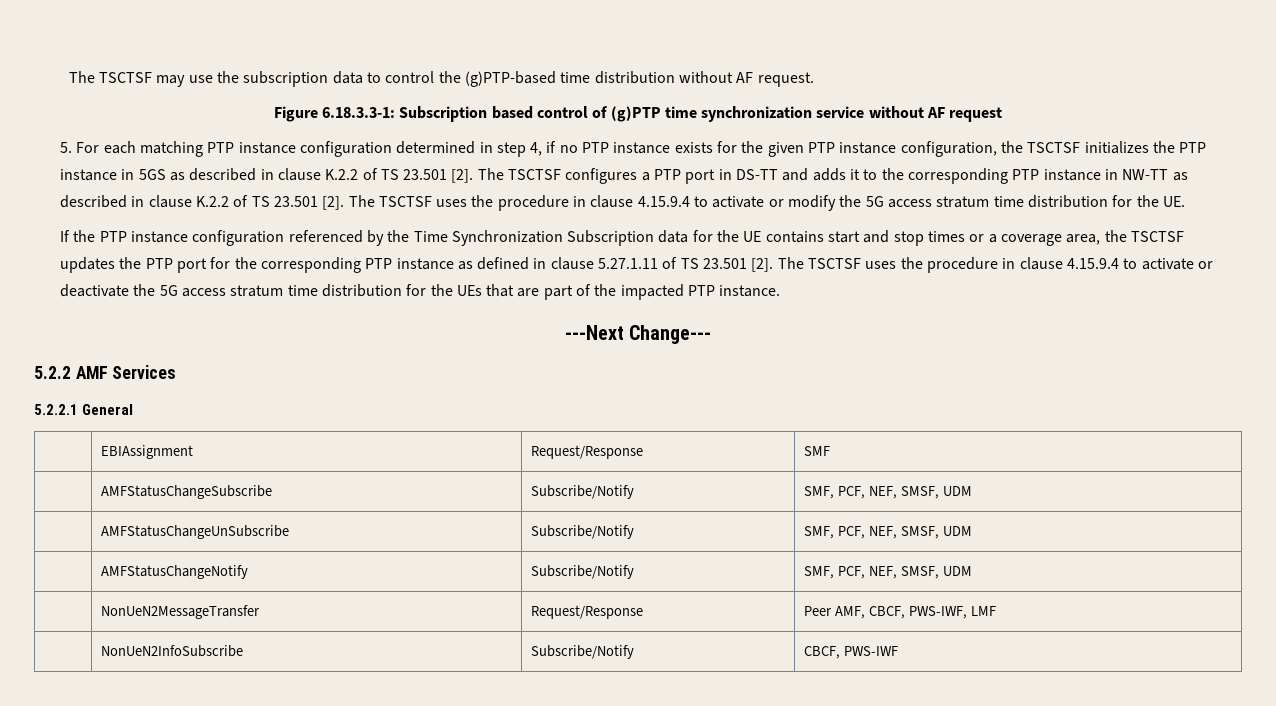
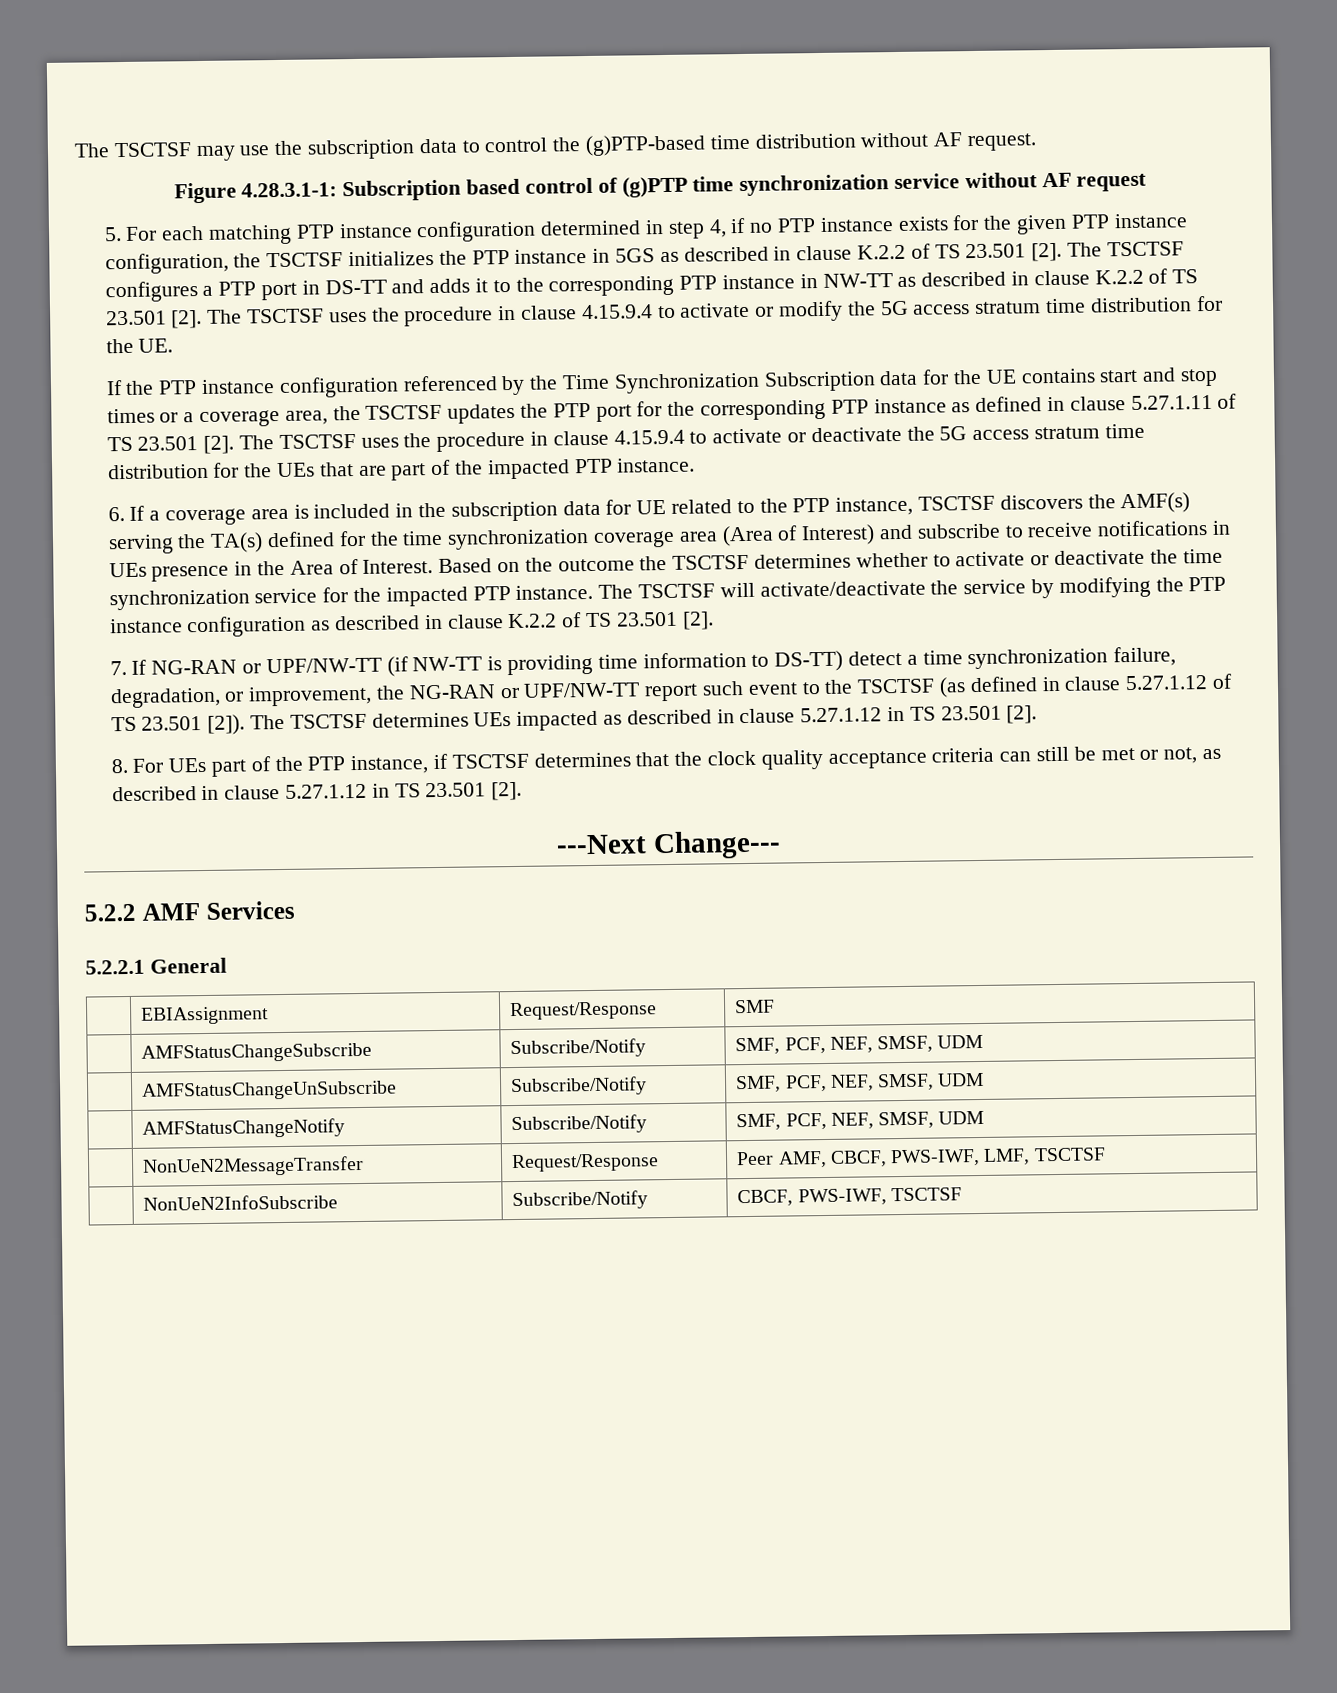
- Figure 6.18.3.3-1: Subscription based control of (g)PTP time synchronization service without AF request
+ Figure 4.28.3.1-1: Subscription based control of (g)PTP time synchronization service without AF request
+ 6. If a coverage area is included in the subscription data for UE related to the PTP instance, TSCTSF discovers the AMF(s) serving the TA(s) defined for the time synchronization coverage area (Area of Interest) and subscribe to receive notifications in UEs presence in the Area of Interest. Based on the outcome the TSCTSF determines whether to activate or deactivate the time synchronization service for the impacted PTP instance. The TSCTSF will activate/deactivate the service by modifying the PTP instance configuration as described in clause K.2.2 of TS 23.501 [2].
+ 7. If NG-RAN or UPF/NW-TT (if NW-TT is providing time information to DS-TT) detect a time synchronization failure, degradation, or improvement, the NG-RAN or UPF/NW-TT report such event to the TSCTSF (as defined in clause 5.27.1.12 of TS 23.501 [2]). The TSCTSF determines UEs impacted as described in clause 5.27.1.12 in TS 23.501 [2].
+ 8. For UEs part of the PTP instance, if TSCTSF determines that the clock quality acceptance criteria can still be met or not, as described in clause 5.27.1.12 in TS 23.501 [2].
- | NonUeN2MessageTransfer | Request/Response | Peer AMF, CBCF, PWS-IWF, LMF
+ | NonUeN2MessageTransfer | Request/Response | Peer AMF, CBCF, PWS-IWF, LMF, TSCTSF
- | NonUeN2InfoSubscribe | Subscribe/Notify | CBCF, PWS-IWF
+ | NonUeN2InfoSubscribe | Subscribe/Notify | CBCF, PWS-IWF, TSCTSF

